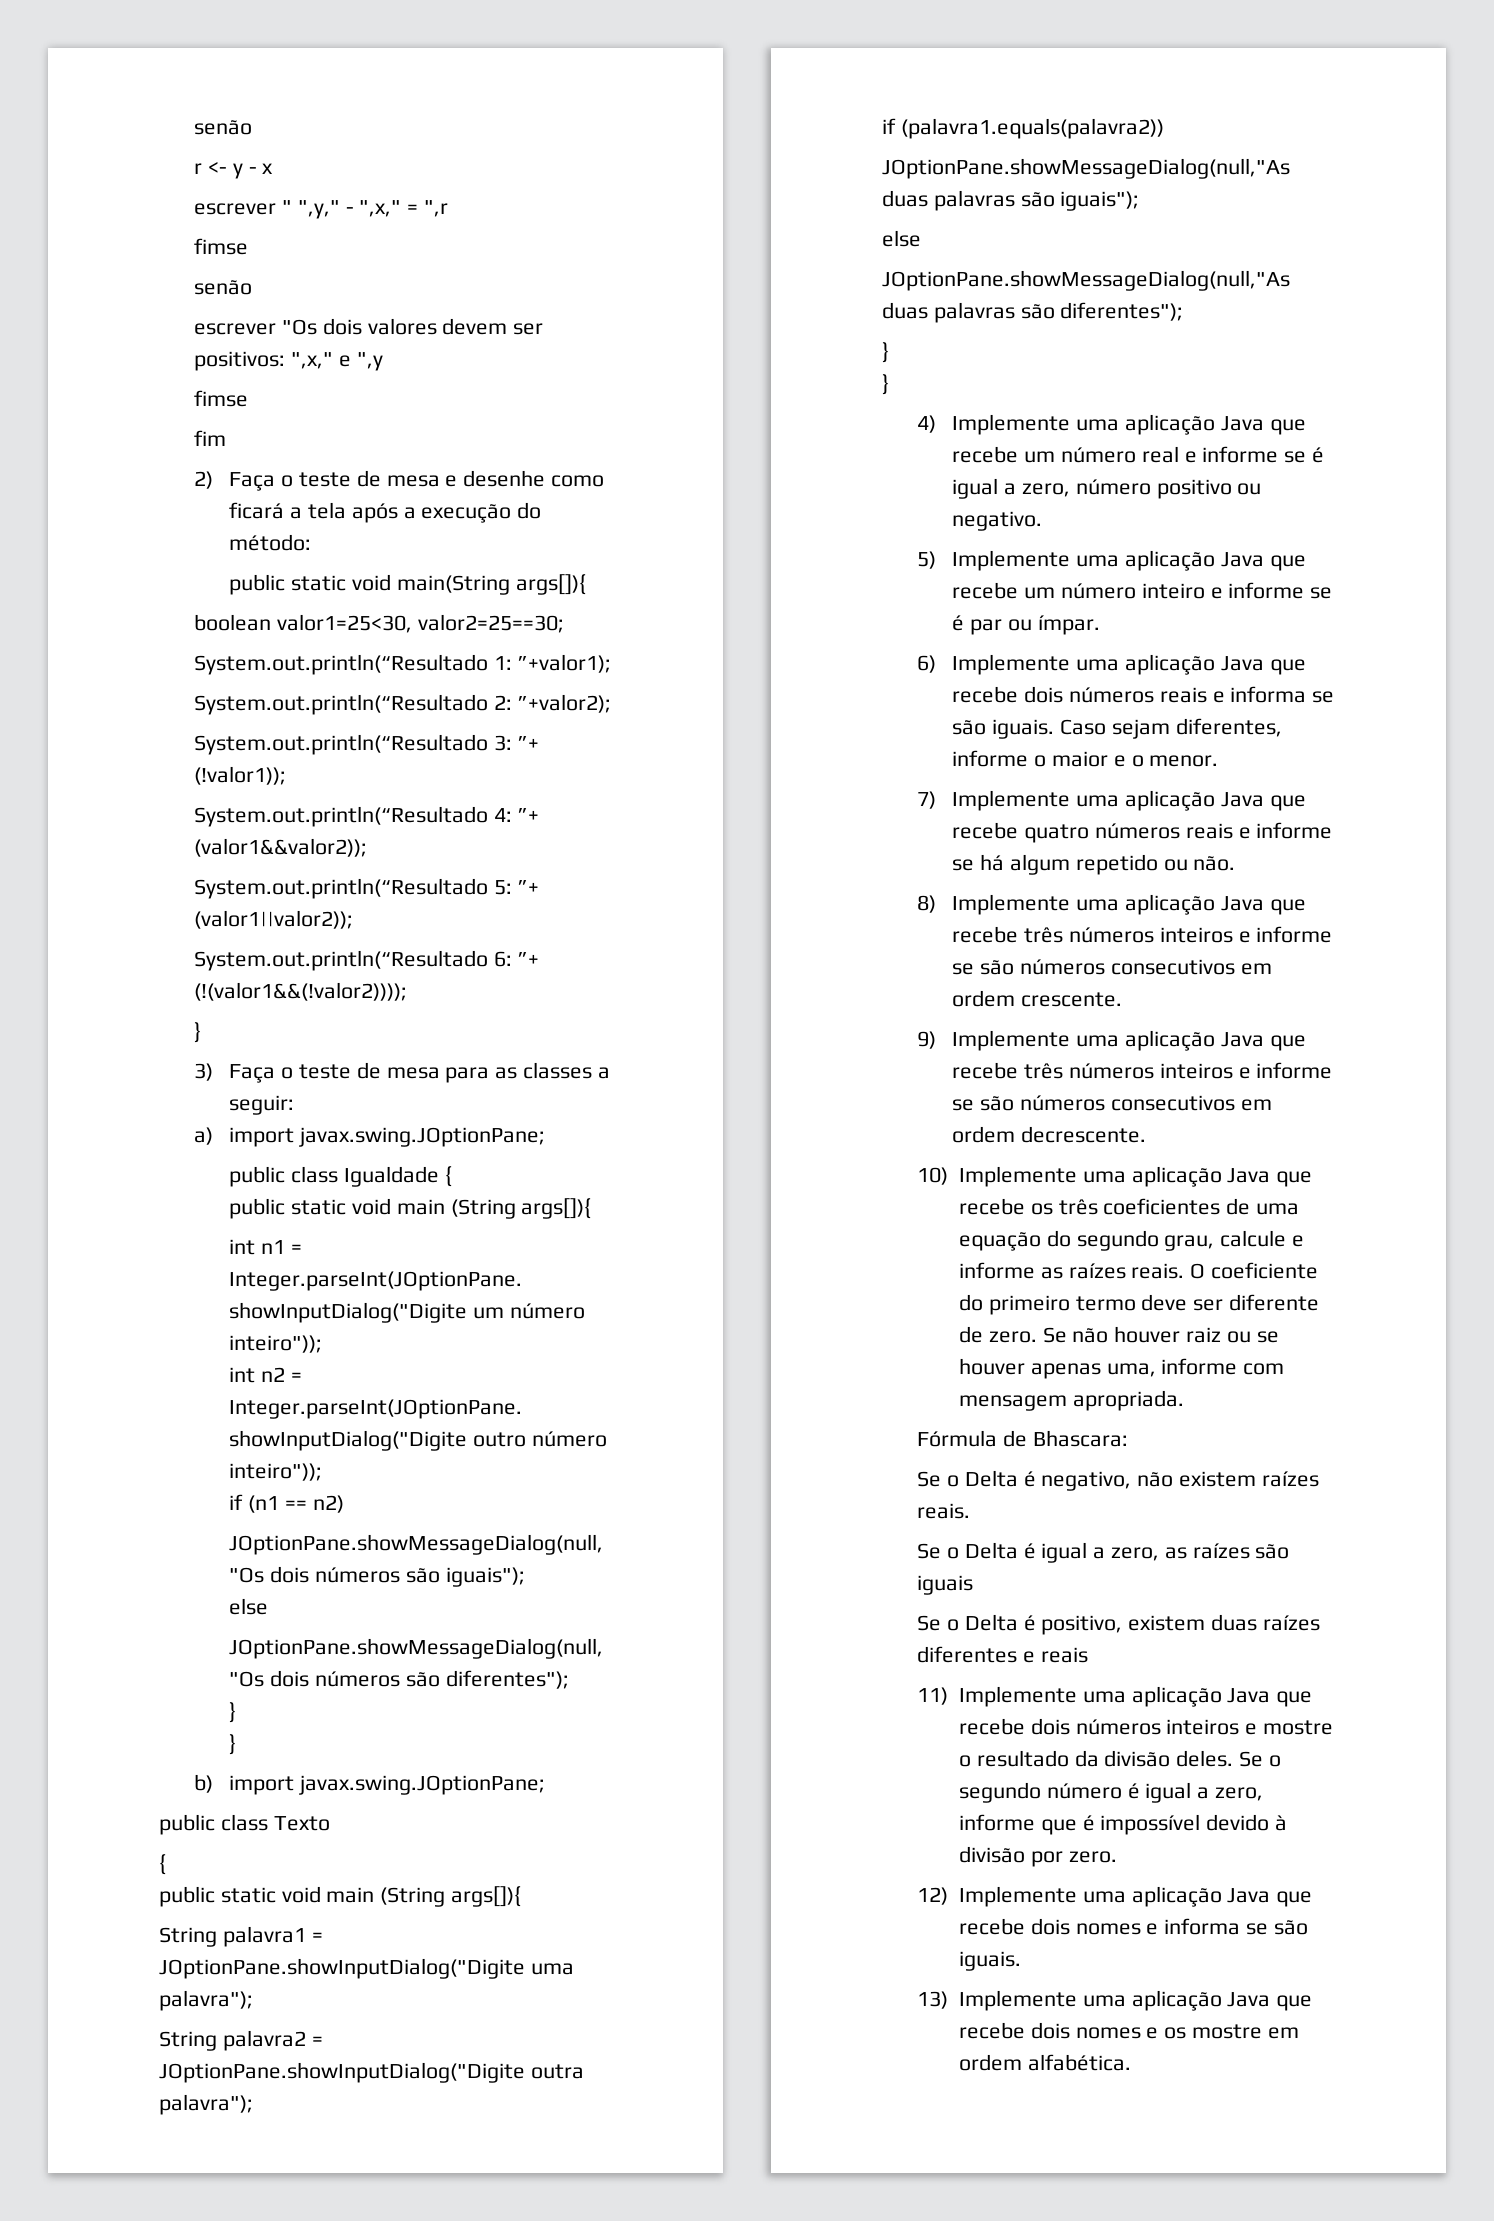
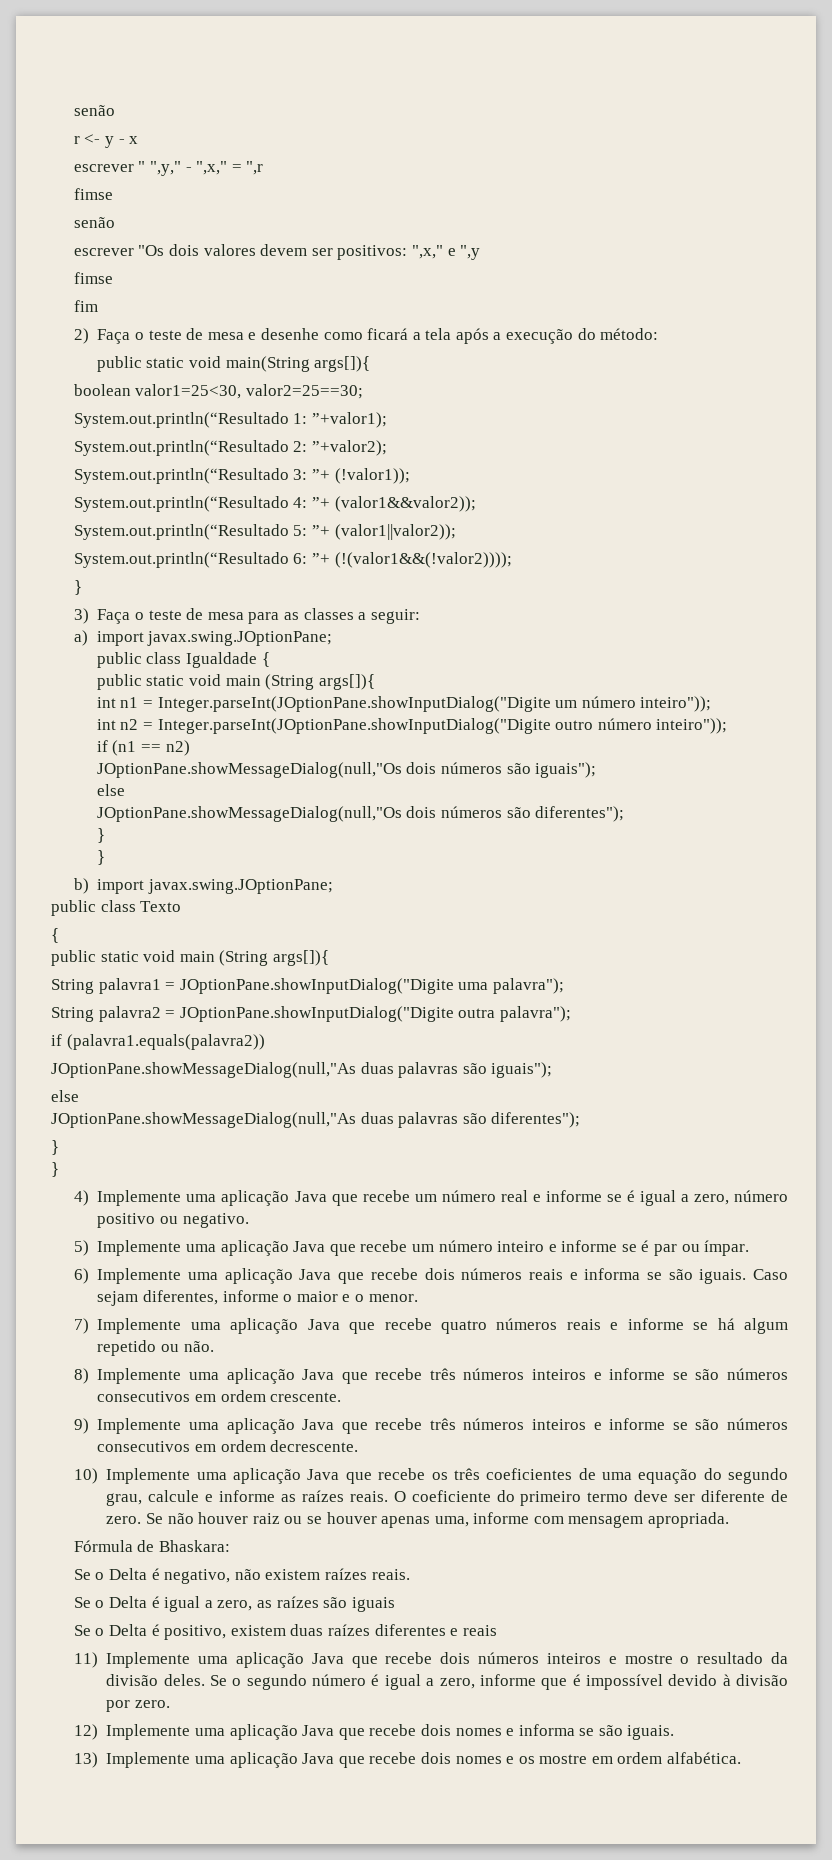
- Fórmula de Bhascara:
+ Fórmula de Bhaskara:

